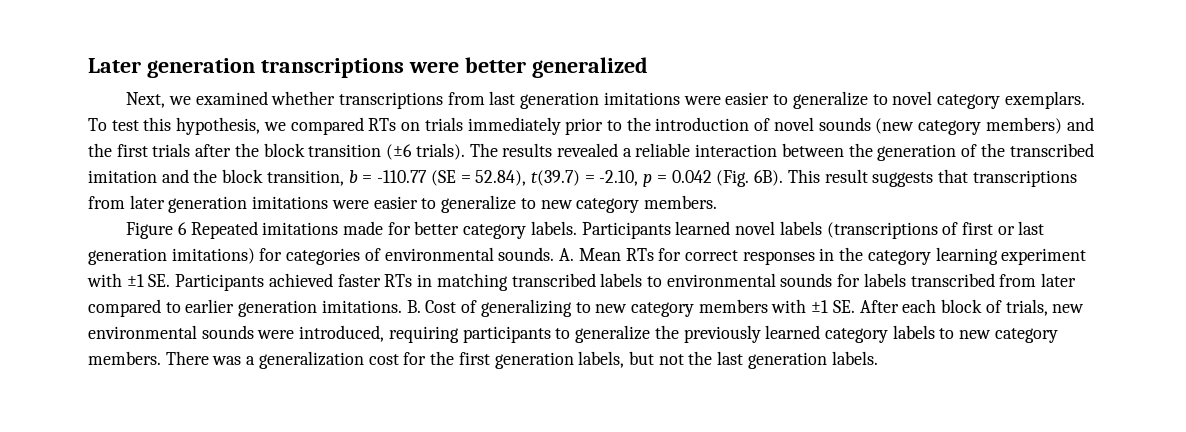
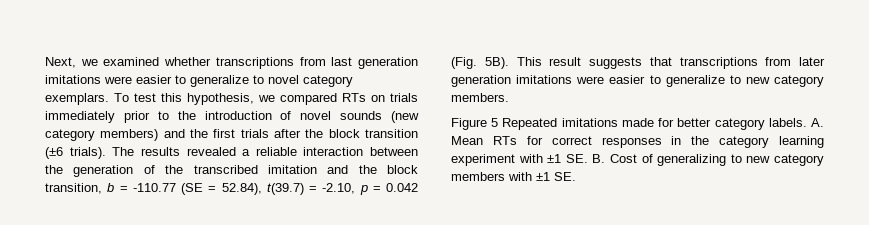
- Later generation transcriptions were better generalized
- The results revealed a reliable interaction between the generation of the transcribed imitation and the block transition, b = -110.77 (SE = 52.84), t(39.7) = -2.10, p = 0.042 (Fig. 6B).
+ The results revealed a reliable interaction between the generation of the transcribed imitation and the block transition, b = -110.77 (SE = 52.84), t(39.7) = -2.10, p = 0.042 (Fig. 5B).
- Figure 6 Repeated imitations made for better category labels.
+ Figure 5 Repeated imitations made for better category labels.
- Participants learned novel labels (transcriptions of first or last generation imitations) for categories of environmental sounds.
- A. Mean RTs for correct responses in the category learning experiment with ±1 SE. Participants achieved faster RTs in matching transcribed labels to environmental sounds for labels transcribed from later compared to earlier generation imitations. B. Cost of generalizing to new category members with ±1 SE. After each block of trials, new environmental sounds were introduced, requiring participants to generalize the previously learned category labels to new category members. There was a generalization cost for the first generation labels, but not the last generation labels.
+ A. Mean RTs for correct responses in the category learning experiment with ±1 SE. B. Cost of generalizing to new category members with ±1 SE.

